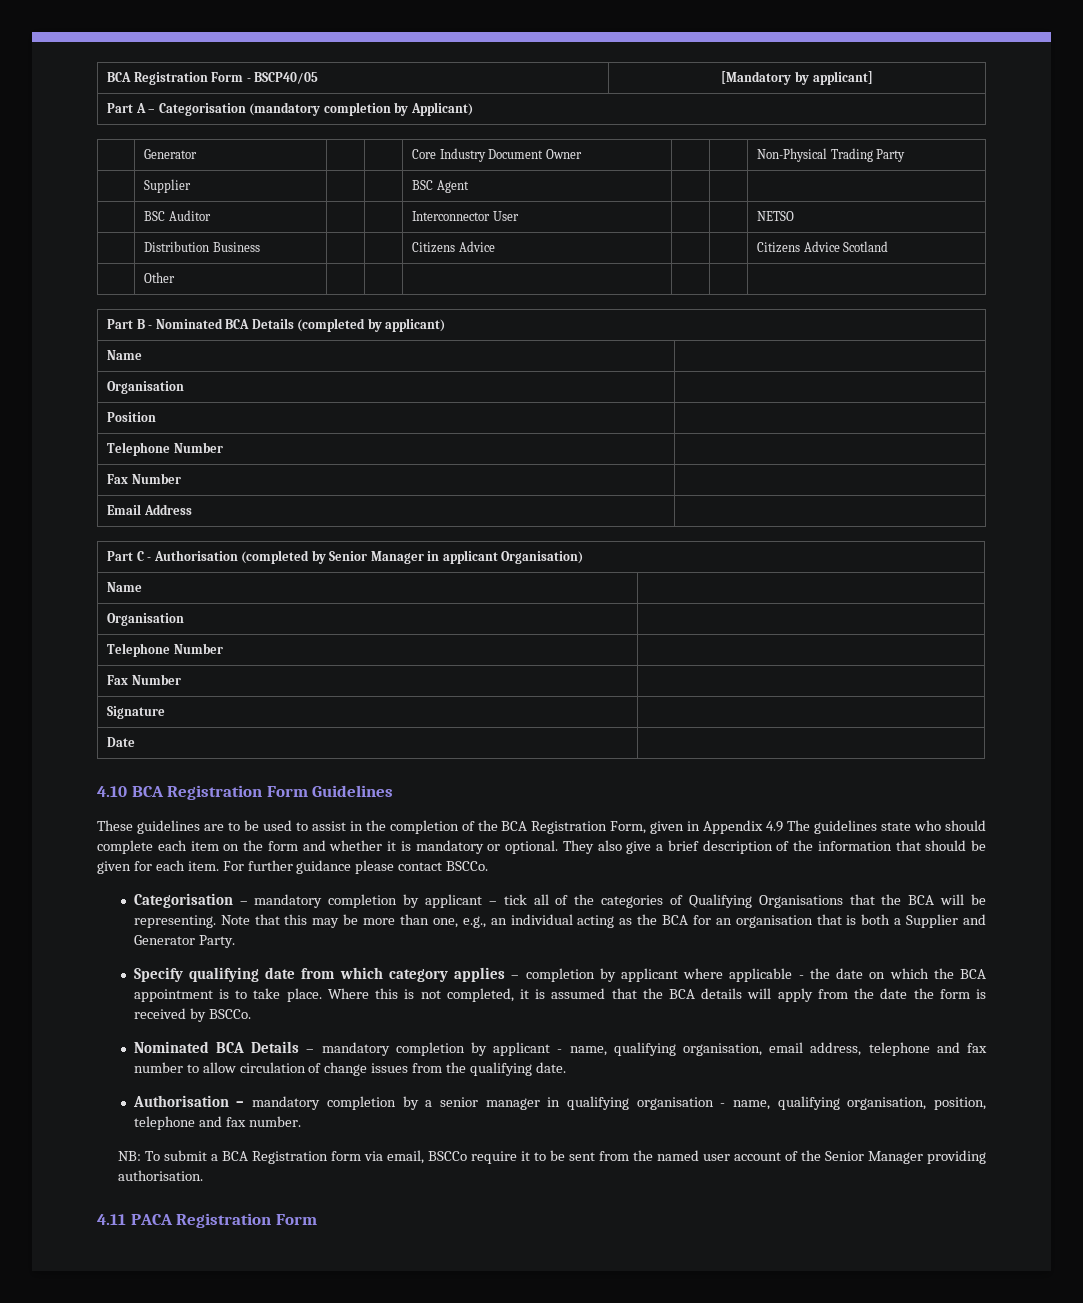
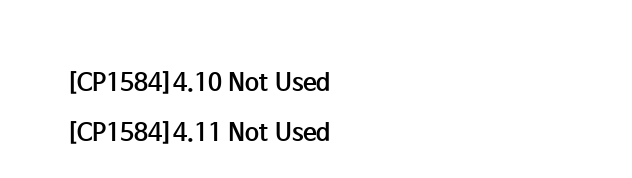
- BCA Registration Form - BSCP40/05 | [Mandatory by applicant]
- Part A – Categorisation (mandatory completion by Applicant)
- | Generator | | | Core Industry Document Owner | | | Non-Physical Trading Party
- | Supplier | | | BSC Agent | | |
- | BSC Auditor | | | Interconnector User | | | NETSO
- | Distribution Business | | | Citizens Advice | | | Citizens Advice Scotland
- | Other | | | | | |
- Part B - Nominated BCA Details (completed by applicant)
- Name |
- Organisation |
- Position |
- Telephone Number |
- Fax Number |
- Email Address |
- Part C - Authorisation (completed by Senior Manager in applicant Organisation)
- Name |
- Organisation |
- Telephone Number |
- Fax Number |
- Signature |
- Date |
- 4.10 BCA Registration Form Guidelines
- These guidelines are to be used to assist in the completion of the BCA Registration Form, given in Appendix 4.9 The guidelines state who should complete each item on the form and whether it is mandatory or optional. They also give a brief description of the information that should be given for each item. For further guidance please contact BSCCo.
- Categorisation – mandatory completion by applicant – tick all of the categories of Qualifying Organisations that the BCA will be representing. Note that this may be more than one, e.g., an individual acting as the BCA for an organisation that is both a Supplier and Generator Party.
- Specify qualifying date from which category applies – completion by applicant where applicable - the date on which the BCA appointment is to take place. Where this is not completed, it is assumed that the BCA details will apply from the date the form is received by BSCCo.
- Nominated BCA Details – mandatory completion by applicant - name, qualifying organisation, email address, telephone and fax number to allow circulation of change issues from the qualifying date.
- Authorisation – mandatory completion by a senior manager in qualifying organisation - name, qualifying organisation, position, telephone and fax number.
- NB: To submit a BCA Registration form via email, BSCCo require it to be sent from the named user account of the Senior Manager providing authorisation.
- 4.11 PACA Registration Form
+ [CP1584]4.10 Not Used
+ [CP1584]4.11 Not Used

